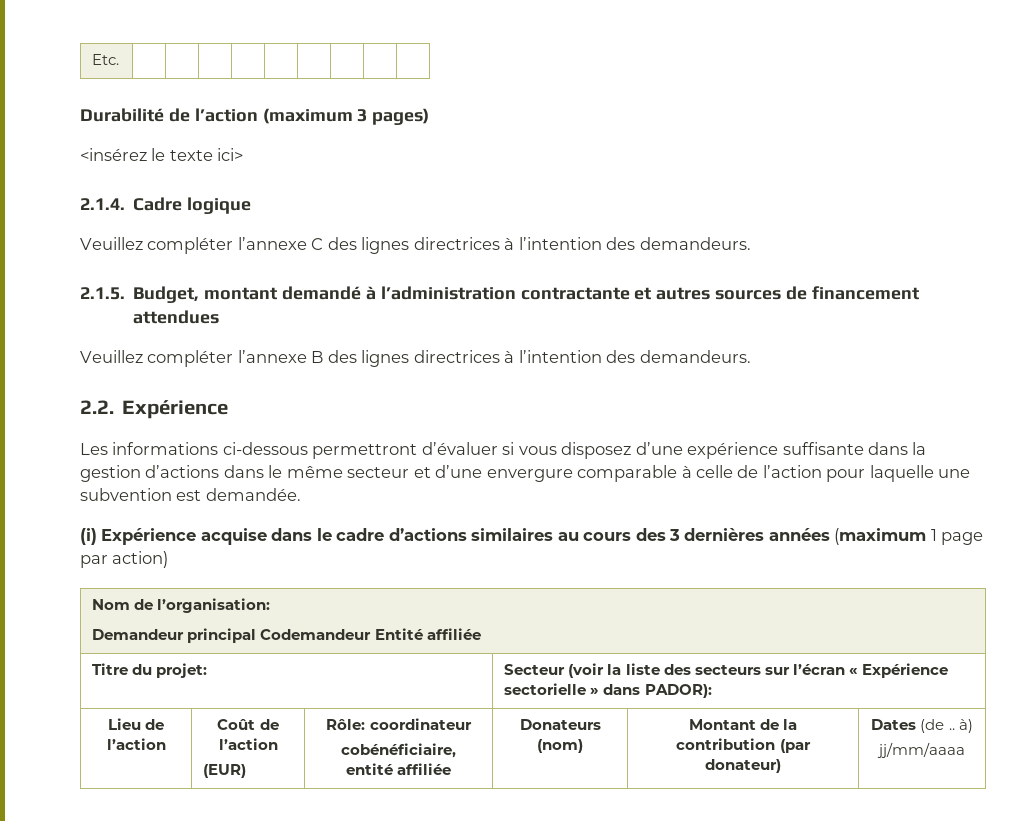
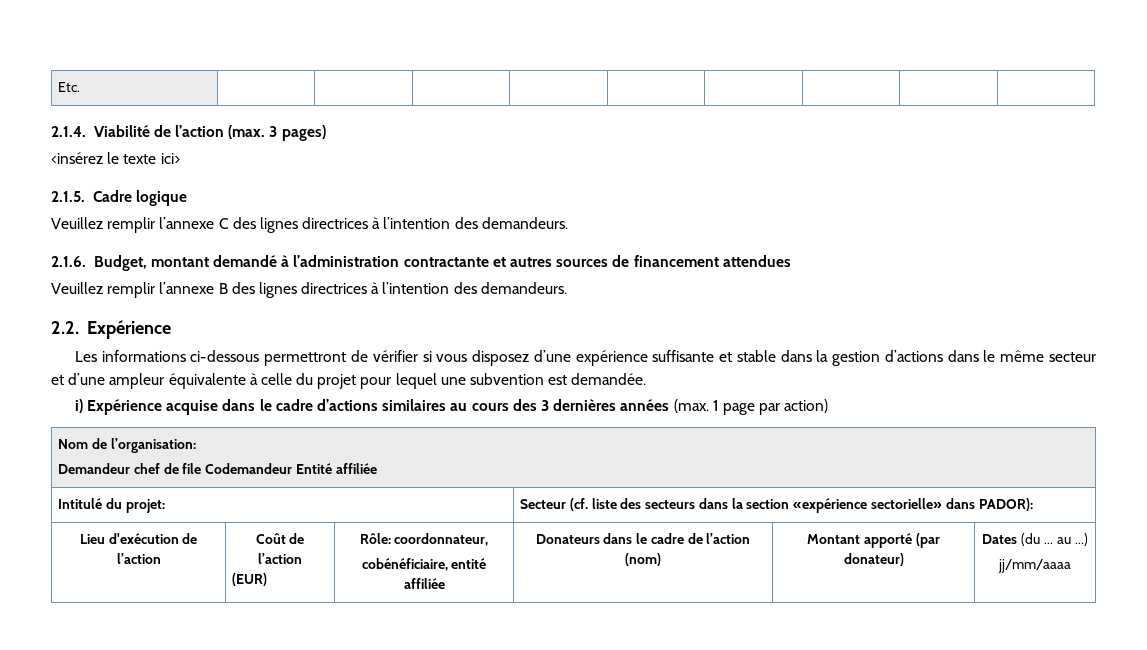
- Durabilité de l’action (maximum 3 pages)
+ 2.1.4. Viabilité de l’action (max. 3 pages)
- 2.1.4. Cadre logique
+ 2.1.5. Cadre logique
- Veuillez compléter l’annexe C des lignes directrices à l’intention des demandeurs.
+ Veuillez remplir l’annexe C des lignes directrices à l’intention des demandeurs.
- 2.1.5. Budget, montant demandé à l’administration contractante et autres sources de financement attendues
+ 2.1.6. Budget, montant demandé à l’administration contractante et autres sources de financement attendues
- Veuillez compléter l’annexe B des lignes directrices à l’intention des demandeurs.
+ Veuillez remplir l’annexe B des lignes directrices à l’intention des demandeurs.
- Les informations ci-dessous permettront d’évaluer si vous disposez d’une expérience suffisante dans la gestion d’actions dans le même secteur et d’une envergure comparable à celle de l’action pour laquelle une subvention est demandée.
+ Les informations ci-dessous permettront de vérifier si vous disposez d’une expérience suffisante et stable dans la gestion d’actions dans le même secteur et d’une ampleur équivalente à celle du projet pour lequel une subvention est demandée.
- (i) Expérience acquise dans le cadre d’actions similaires au cours des 3 dernières années (maximum 1 page par action)
+ i) Expérience acquise dans le cadre d’actions similaires au cours des 3 dernières années (max. 1 page par action)
  Nom de l’organisation:
- Demandeur principal Codemandeur Entité affiliée
+ Demandeur chef de file Codemandeur Entité affiliée
- Titre du projet: | Secteur (voir la liste des secteurs sur l’écran « Expérience sectorielle » dans PADOR):
+ Intitulé du projet: | Secteur (cf. liste des secteurs dans la section «expérience sectorielle» dans PADOR):
- Lieu de l’action | Coût de l’action
- (EUR) | Rôle: coordinateur
- cobénéficiaire, entité affiliée | Donateurs (nom) | Montant de la contribution (par donateur) | Dates (de .. à)
+ Lieu d'exécution de l’action | Coût de l’action
+ (EUR) | Rôle: coordonnateur,
+ cobénéficiaire, entité affiliée | Donateurs dans le cadre de l’action (nom) | Montant apporté (par donateur) | Dates (du ... au ...)

